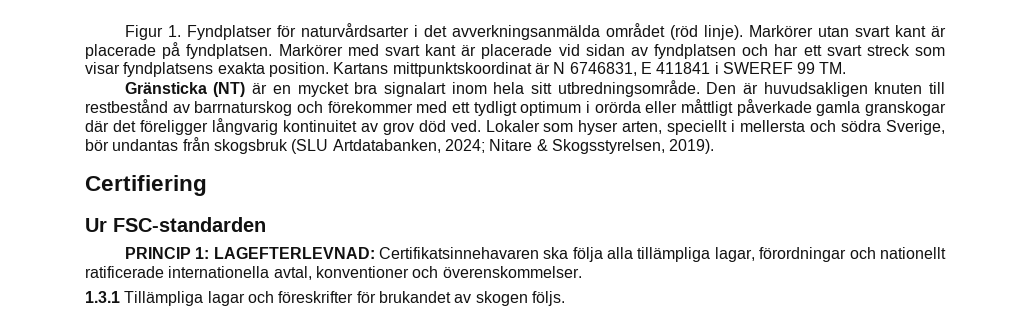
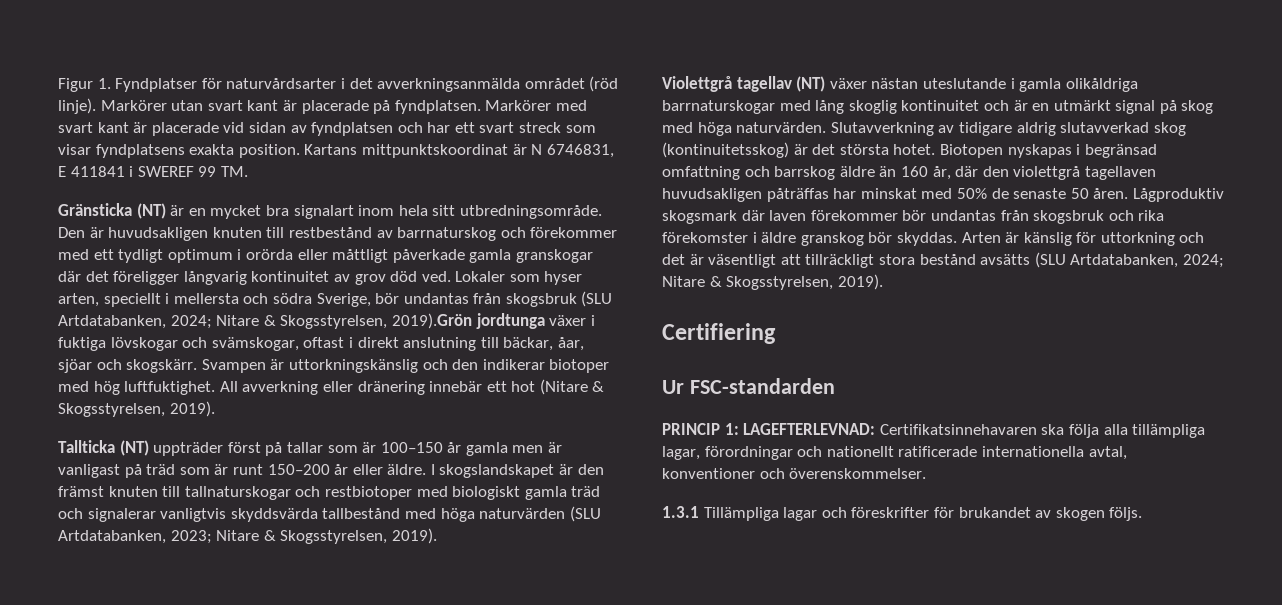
- Lokaler som hyser arten, speciellt i mellersta och södra Sverige, bör undantas från skogsbruk (SLU Artdatabanken, 2024; Nitare & Skogsstyrelsen, 2019).
+ Lokaler som hyser arten, speciellt i mellersta och södra Sverige, bör undantas från skogsbruk (SLU Artdatabanken, 2024; Nitare & Skogsstyrelsen, 2019).Grön jordtunga växer i fuktiga lövskogar och svämskogar, oftast i direkt anslutning till bäckar, åar, sjöar och skogskärr. Svampen är uttorkningskänslig och den indikerar biotoper med hög luftfuktighet. All avverkning eller dränering innebär ett hot (Nitare & Skogsstyrelsen, 2019).
+ Tallticka (NT) uppträder först på tallar som är 100–150 år gamla men är vanligast på träd som är runt 150–200 år eller äldre. I skogslandskapet är den främst knuten till tallnaturskogar och restbiotoper med biologiskt gamla träd och signalerar vanligtvis skyddsvärda tallbestånd med höga naturvärden (SLU Artdatabanken, 2023; Nitare & Skogsstyrelsen, 2019).
+ Violettgrå tagellav (NT) växer nästan uteslutande i gamla olikåldriga barrnaturskogar med lång skoglig kontinuitet och är en utmärkt signal på skog med höga naturvärden. Slutavverkning av tidigare aldrig slutavverkad skog (kontinuitetsskog) är det största hotet. Biotopen nyskapas i begränsad omfattning och barrskog äldre än 160 år, där den violettgrå tagellaven huvudsakligen påträffas har minskat med 50% de senaste 50 åren. Lågproduktiv skogsmark där laven förekommer bör undantas från skogsbruk och rika förekomster i äldre granskog bör skyddas. Arten är känslig för uttorkning och det är väsentligt att tillräckligt stora bestånd avsätts (SLU Artdatabanken, 2024; Nitare & Skogsstyrelsen, 2019).

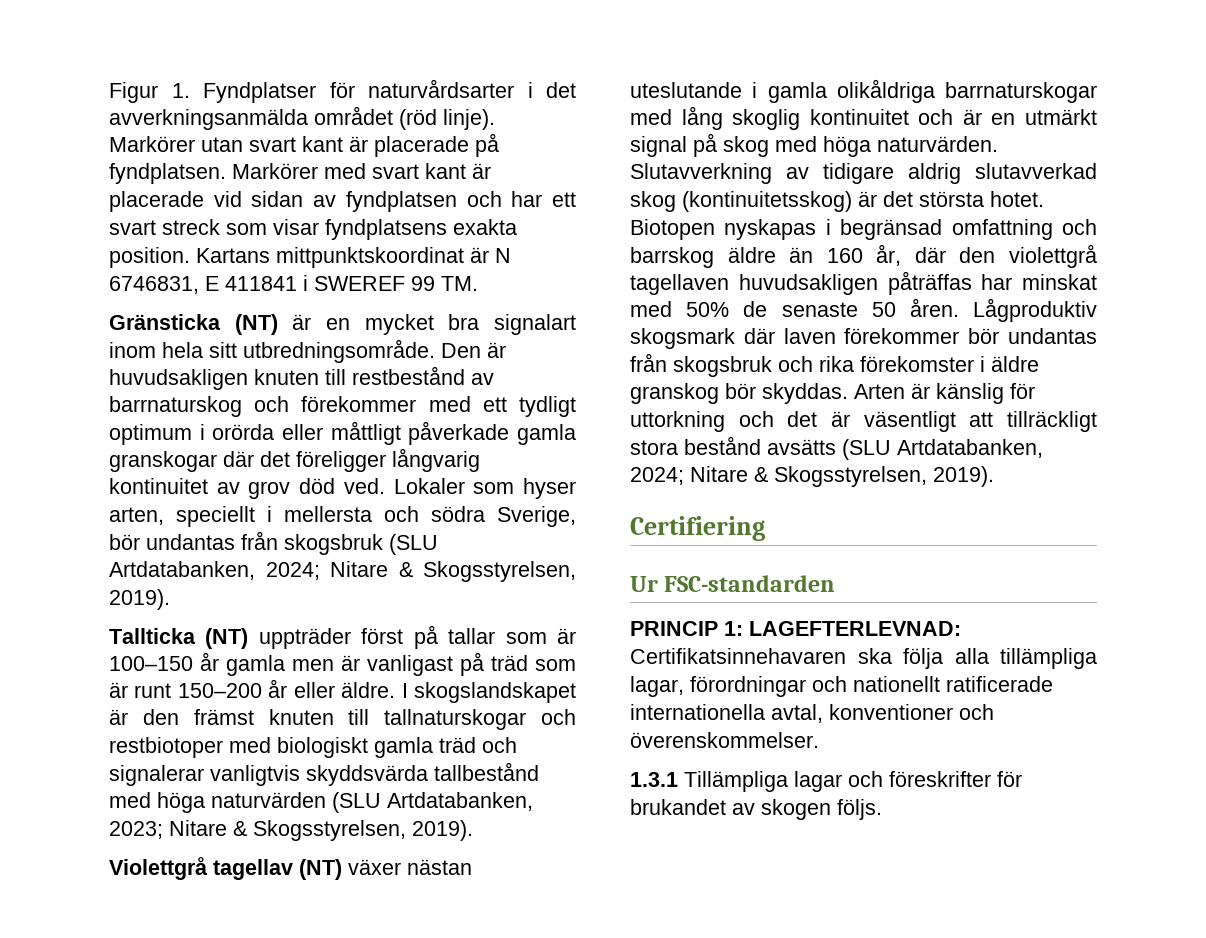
- Lokaler som hyser arten, speciellt i mellersta och södra Sverige, bör undantas från skogsbruk (SLU Artdatabanken, 2024; Nitare & Skogsstyrelsen, 2019).Grön jordtunga växer i fuktiga lövskogar och svämskogar, oftast i direkt anslutning till bäckar, åar, sjöar och skogskärr. Svampen är uttorkningskänslig och den indikerar biotoper med hög luftfuktighet. All avverkning eller dränering innebär ett hot (Nitare & Skogsstyrelsen, 2019).
+ Lokaler som hyser arten, speciellt i mellersta och södra Sverige, bör undantas från skogsbruk (SLU Artdatabanken, 2024; Nitare & Skogsstyrelsen, 2019).

